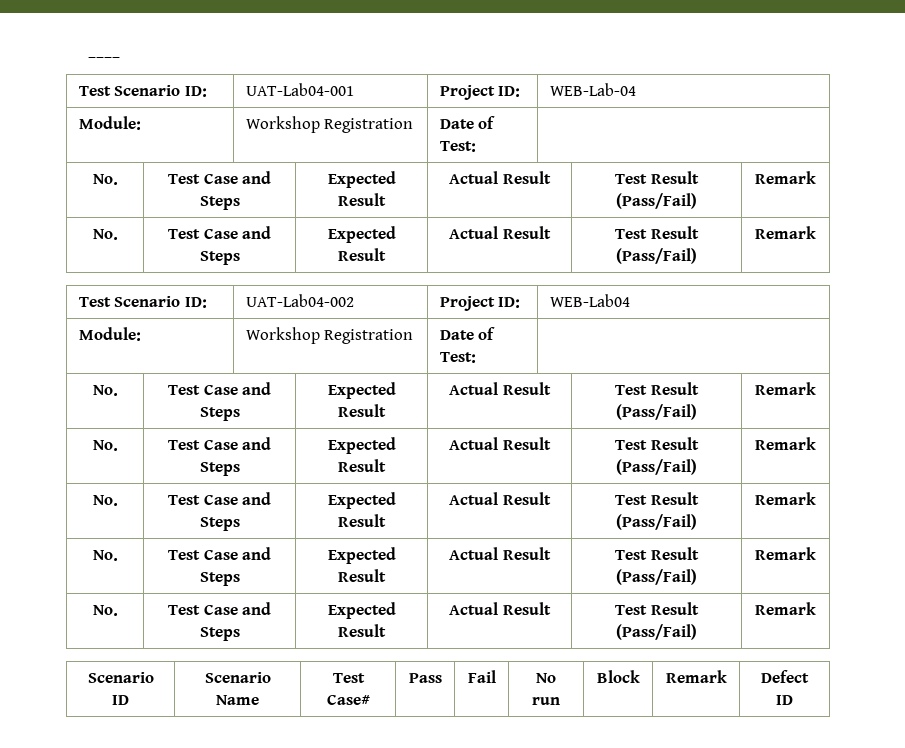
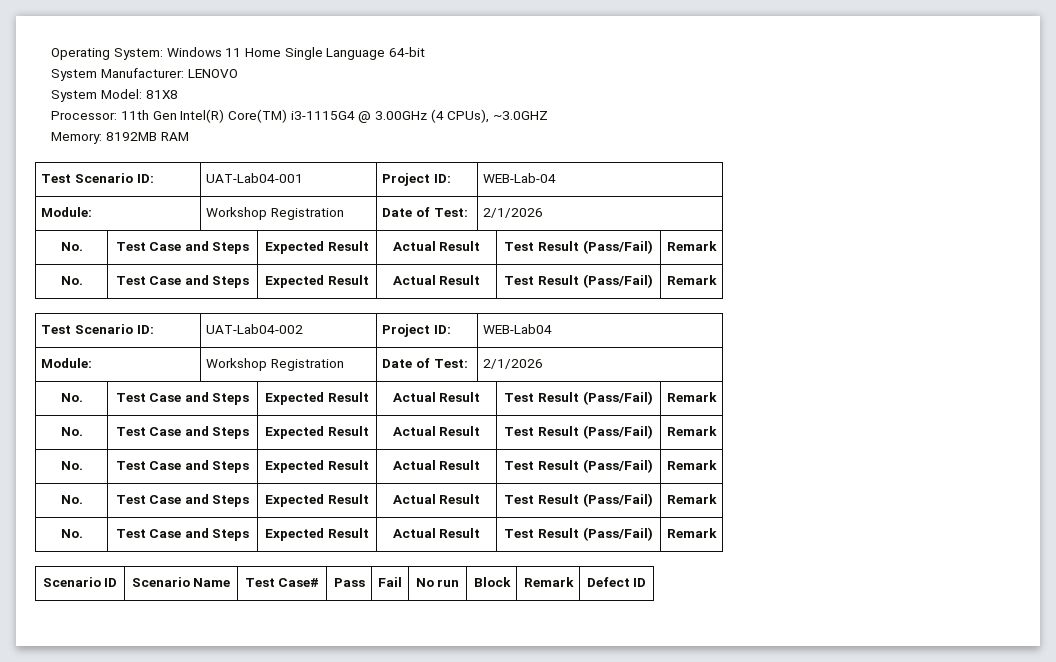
- ____
+ Operating System: Windows 11 Home Single Language 64-bit
+ System Manufacturer: LENOVO
+ System Model: 81X8
+ Processor: 11th Gen Intel(R) Core(TM) i3-1115G4 @ 3.00GHz (4 CPUs), ~3.0GHZ
+ Memory: 8192MB RAM
  Test Scenario ID: | UAT-Lab04-001 | Project ID: | WEB-Lab-04
- Module: | Workshop Registration | Date of Test: |
+ Module: | Workshop Registration | Date of Test: | 2/1/2026
  Test Scenario ID: | UAT-Lab04-002 | Project ID: | WEB-Lab04
- Module: | Workshop Registration | Date of Test: |
+ Module: | Workshop Registration | Date of Test: | 2/1/2026

